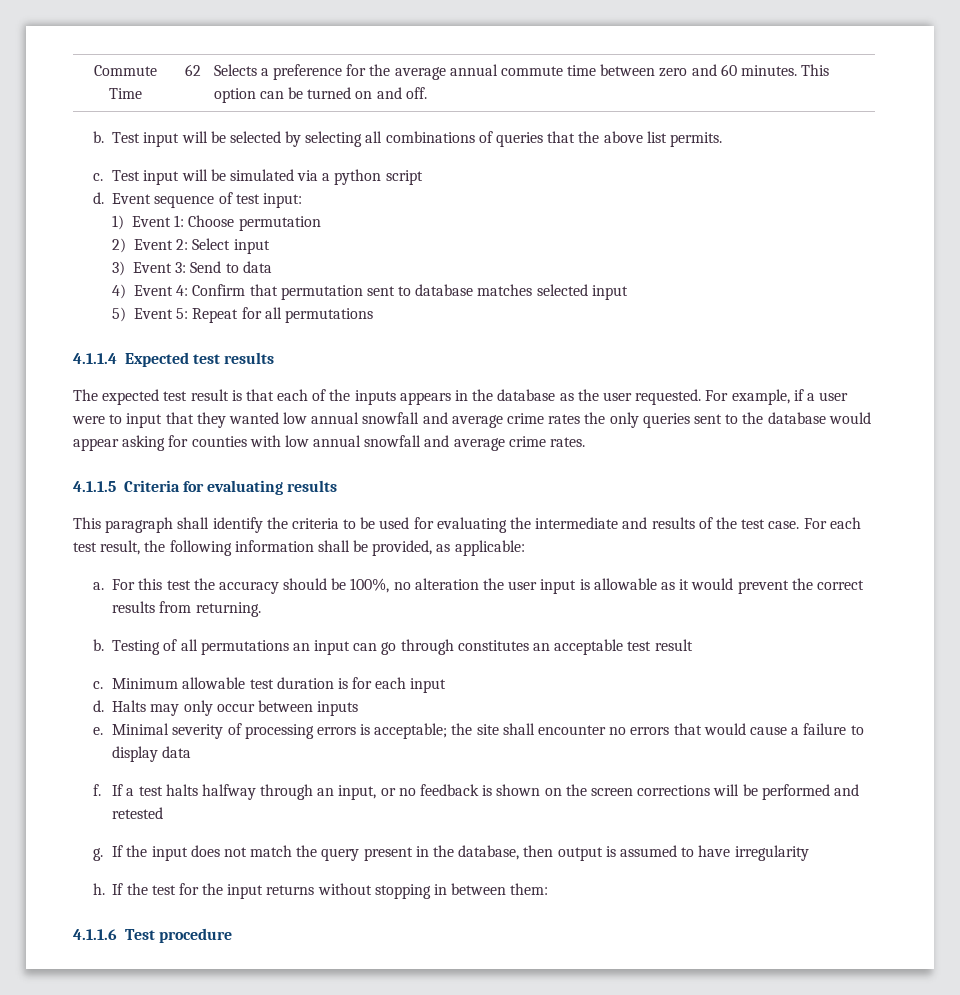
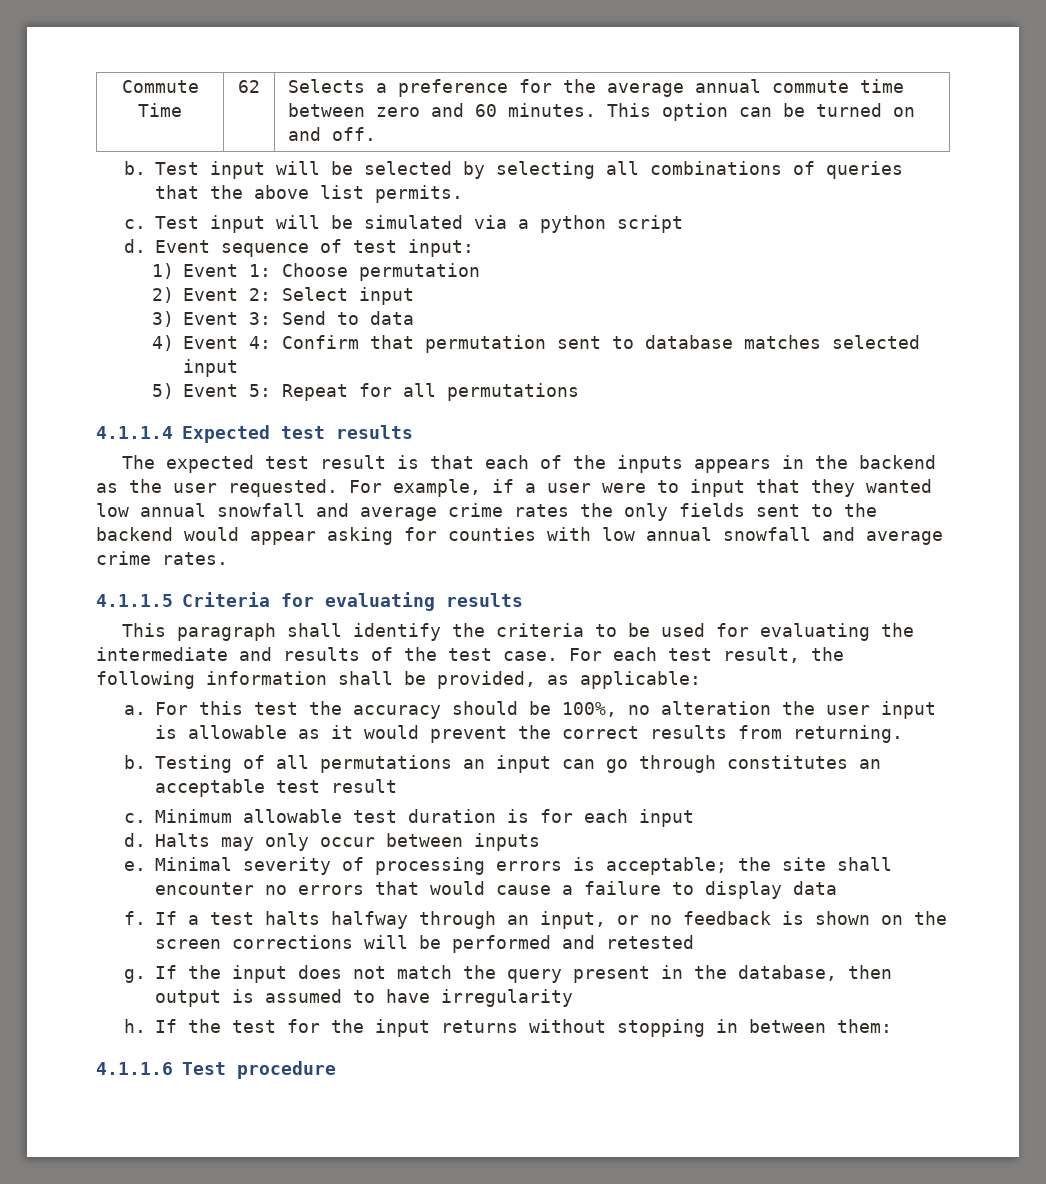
- The expected test result is that each of the inputs appears in the database as the user requested.
+ The expected test result is that each of the inputs appears in the backend as the user requested.
- For example, if a user were to input that they wanted low annual snowfall and average crime rates the only queries sent to the database would appear asking for counties with low annual snowfall and average crime rates.
+ For example, if a user were to input that they wanted low annual snowfall and average crime rates the only fields sent to the backend would appear asking for counties with low annual snowfall and average crime rates.

